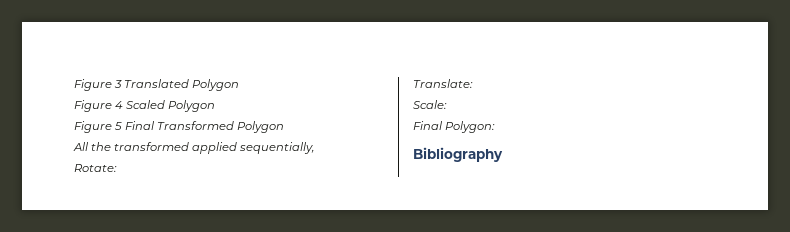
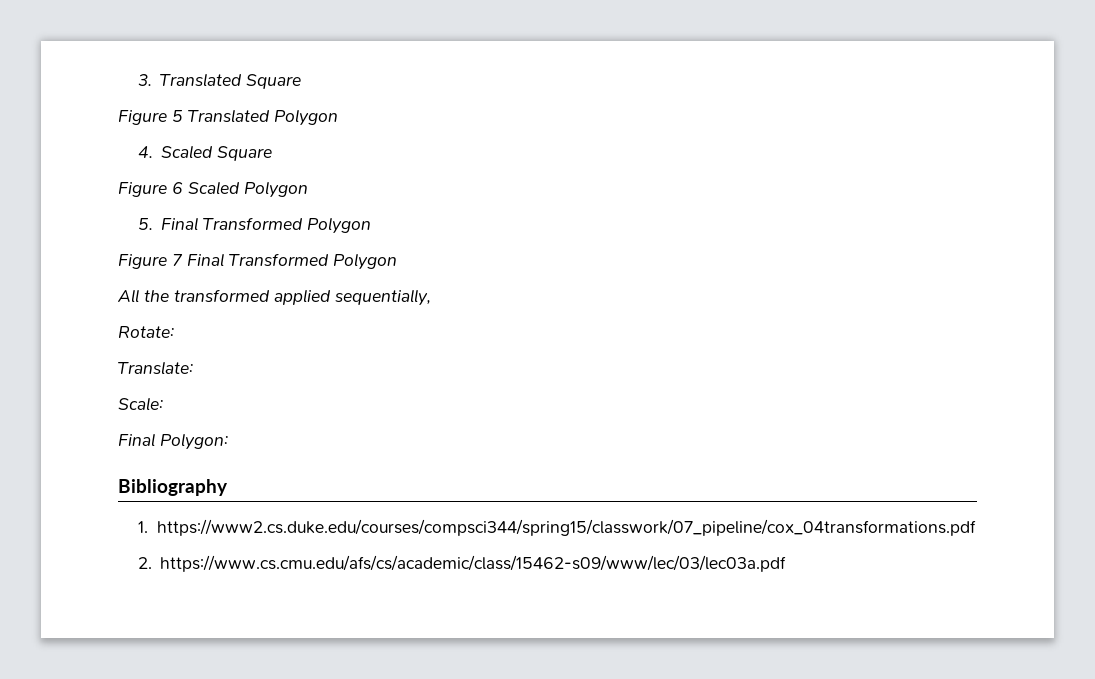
- Figure 3 Translated Polygon
+ 3. Translated Square
+ Figure 5 Translated Polygon
- Figure 4 Scaled Polygon
+ 4. Scaled Square
+ Figure 6 Scaled Polygon
- Figure 5 Final Transformed Polygon
+ 5. Final Transformed Polygon
+ Figure 7 Final Transformed Polygon
+ 1. https://www2.cs.duke.edu/courses/compsci344/spring15/classwork/07_pipeline/cox_04transformations.pdf
+ 2. https://www.cs.cmu.edu/afs/cs/academic/class/15462-s09/www/lec/03/lec03a.pdf

